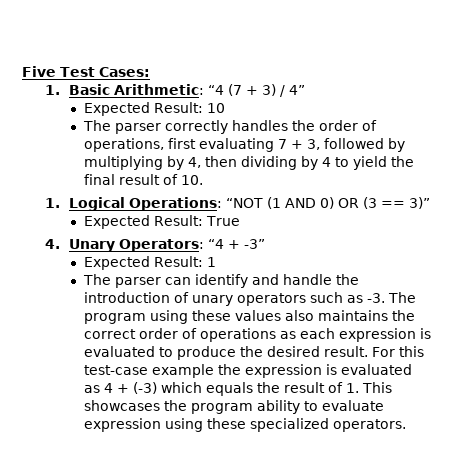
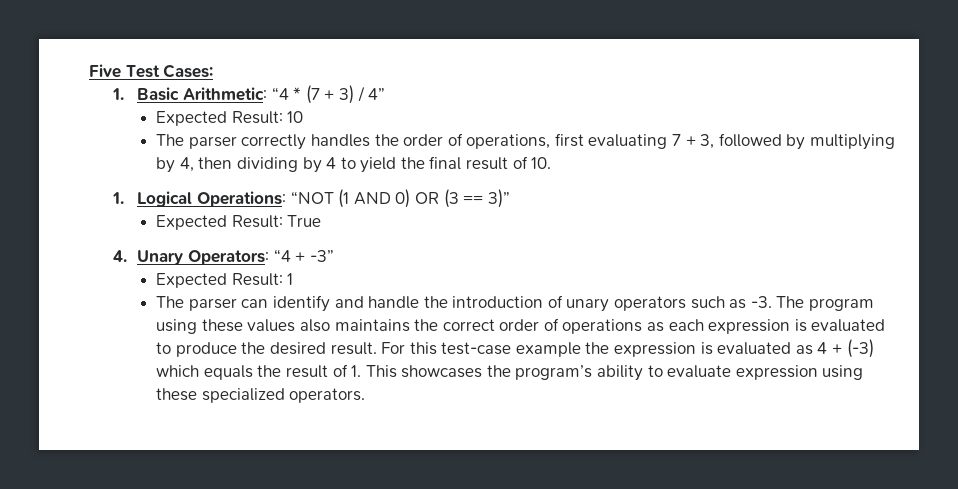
- 1. Basic Arithmetic: “4 (7 + 3) / 4”
+ 1. Basic Arithmetic: “4 * (7 + 3) / 4”
- For this test-case example the expression is evaluated as 4 + (-3) which equals the result of 1. This showcases the program ability to evaluate expression using these specialized operators.
+ For this test-case example the expression is evaluated as 4 + (-3) which equals the result of 1. This showcases the program’s ability to evaluate expression using these specialized operators.

